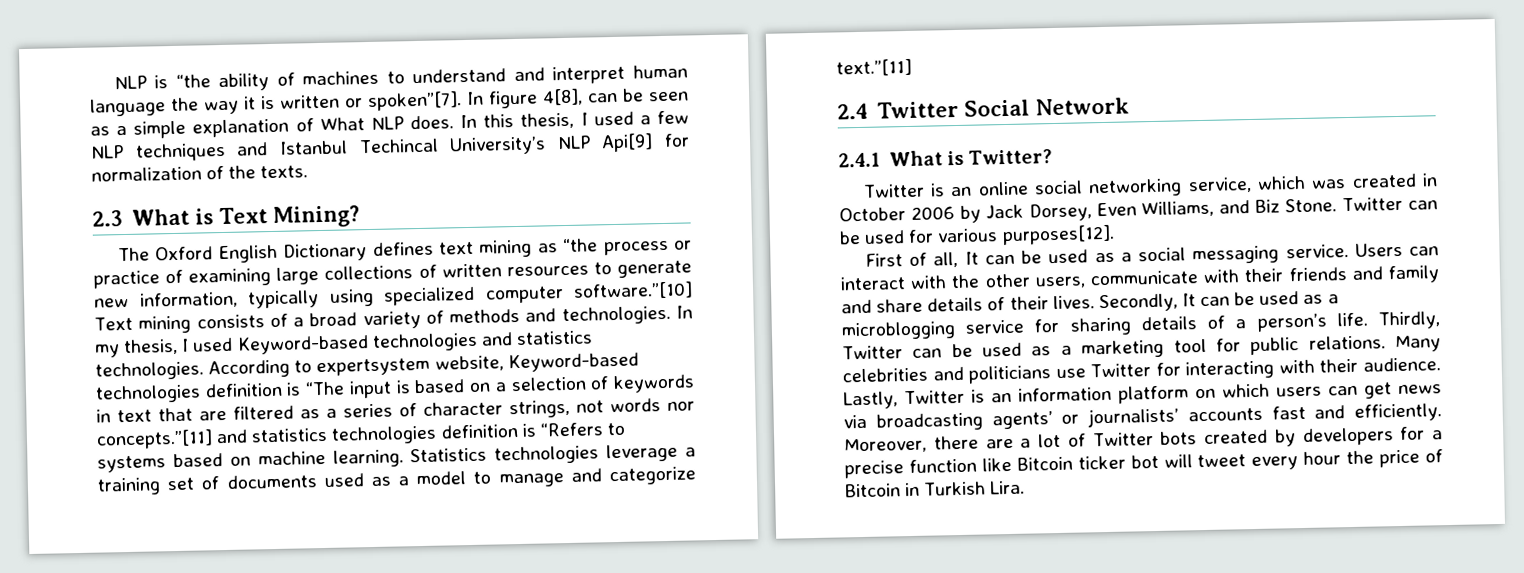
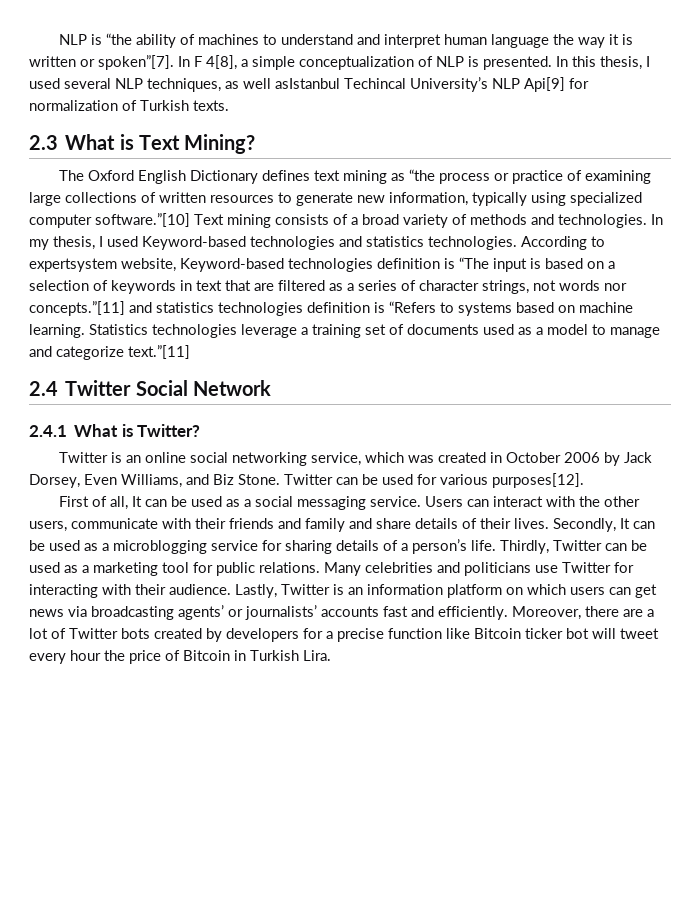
- In figure 4[8], can be seen as a simple explanation of What NLP does.
+ In F 4[8], a simple conceptualization of NLP is presented.
- In this thesis, I used a few NLP techniques and Istanbul Techincal University’s NLP Api[9] for normalization of the texts.
+ In this thesis, I used several NLP techniques, as well asIstanbul Techincal University’s NLP Api[9] for normalization of Turkish texts.

